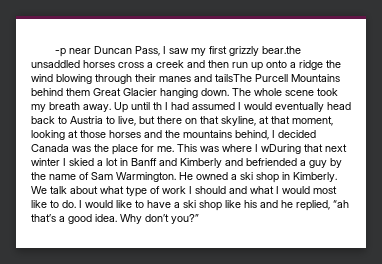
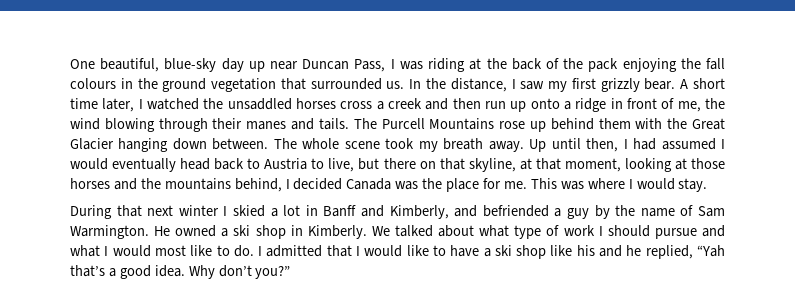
- -p near Duncan Pass, I saw my first grizzly bear.the unsaddled horses cross a creek and then run up onto a ridge the wind blowing through their manes and tailsThe Purcell Mountains behind them Great Glacier hanging down.
+ One beautiful, blue-sky day up near Duncan Pass, I was riding at the back of the pack enjoying the fall colours in the ground vegetation that surrounded us. In the distance, I saw my first grizzly bear. A short time later, I watched the unsaddled horses cross a creek and then run up onto a ridge in front of me, the wind blowing through their manes and tails. The Purcell Mountains rose up behind them with the Great Glacier hanging down between.
- Up until th I had assumed I would eventually head back to Austria to live, but there on that skyline, at that moment, looking at those horses and the mountains behind, I decided Canada was the place for me.
+ Up until then, I had assumed I would eventually head back to Austria to live, but there on that skyline, at that moment, looking at those horses and the mountains behind, I decided Canada was the place for me.
- This was where I wDuring that next winter I skied a lot in Banff and Kimberly and befriended a guy by the name of Sam Warmington.
+ This was where I would stay.
+ During that next winter I skied a lot in Banff and Kimberly, and befriended a guy by the name of Sam Warmington.
- We talk about what type of work I should and what I would most like to do.
+ We talked about what type of work I should pursue and what I would most like to do.
- I would like to have a ski shop like his and he replied, “ah that’s a good idea.
+ I admitted that I would like to have a ski shop like his and he replied, “Yah that’s a good idea.

